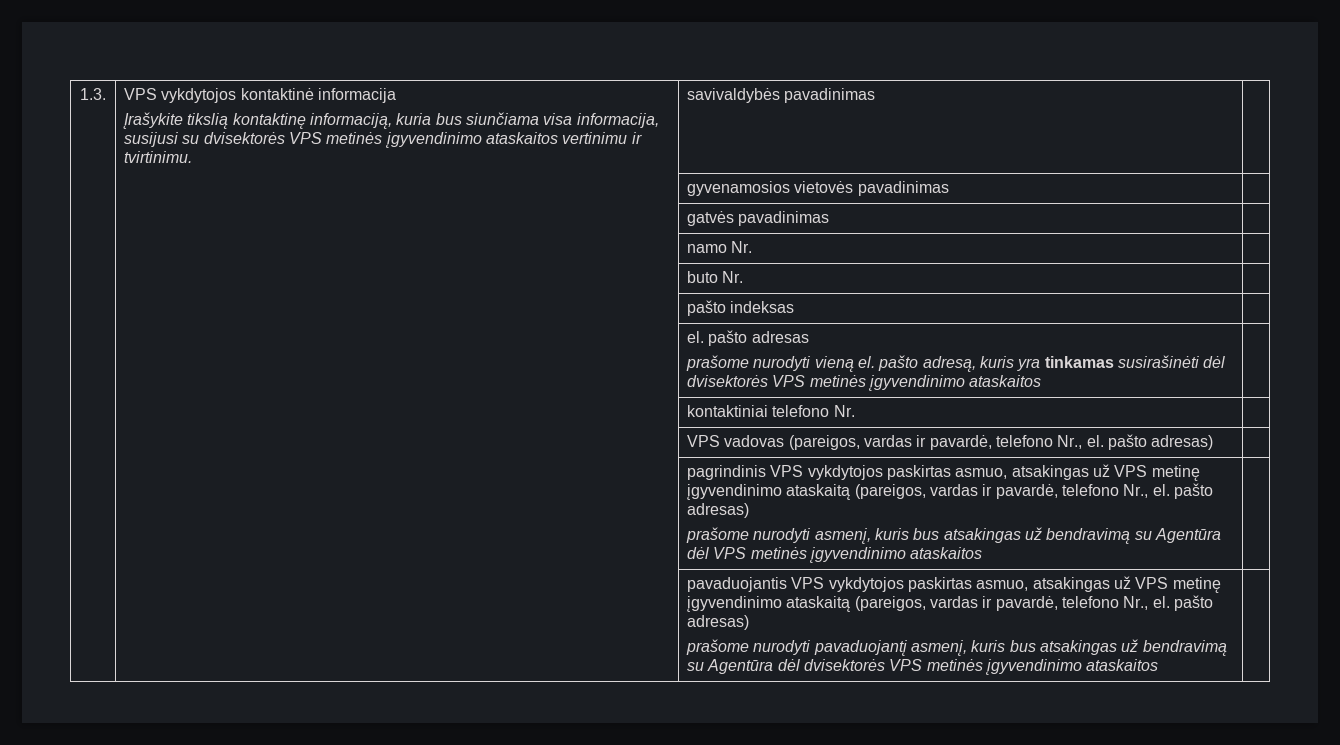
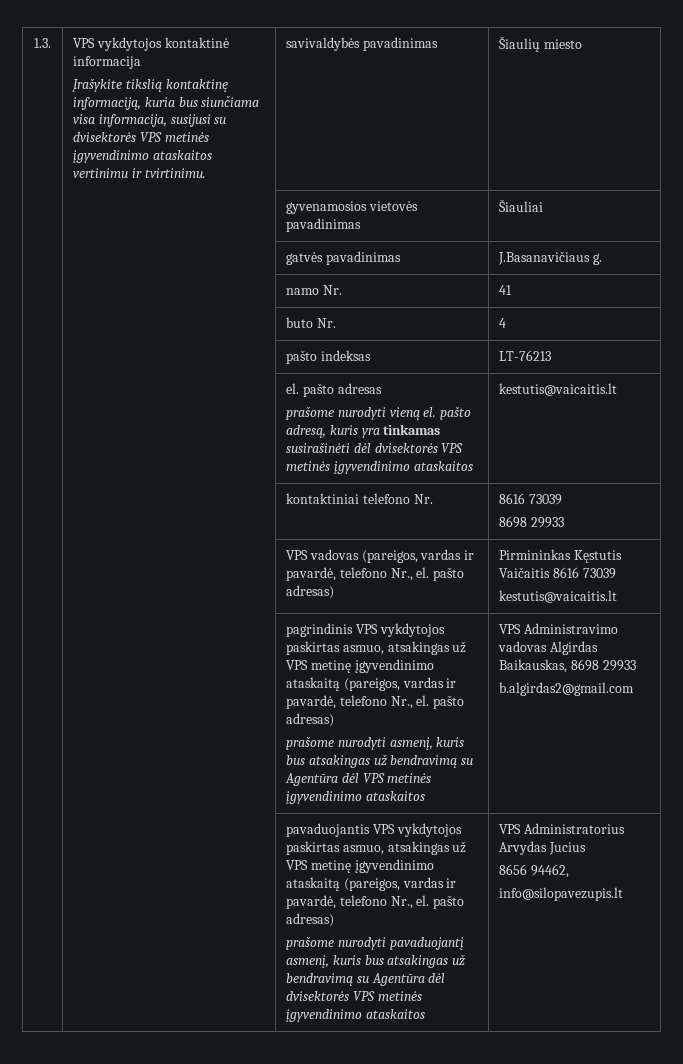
  1.3. | VPS vykdytojos kontaktinė informacija
- Įrašykite tikslią kontaktinę informaciją, kuria bus siunčiama visa informacija, susijusi su dvisektorės VPS metinės įgyvendinimo ataskaitos vertinimu ir tvirtinimu. | savivaldybės pavadinimas |
+ Įrašykite tikslią kontaktinę informaciją, kuria bus siunčiama visa informacija, susijusi su dvisektorės VPS metinės įgyvendinimo ataskaitos vertinimu ir tvirtinimu. | savivaldybės pavadinimas | Šiaulių miesto
- | | gyvenamosios vietovės pavadinimas |
+ | | gyvenamosios vietovės pavadinimas | Šiauliai
- | | gatvės pavadinimas |
+ | | gatvės pavadinimas | J.Basanavičiaus g.
- | | namo Nr. |
+ | | namo Nr. | 41
- | | buto Nr. |
+ | | buto Nr. | 4
- | | pašto indeksas |
+ | | pašto indeksas | LT-76213
  | | el. pašto adresas
- prašome nurodyti vieną el. pašto adresą, kuris yra tinkamas susirašinėti dėl dvisektorės VPS metinės įgyvendinimo ataskaitos |
+ prašome nurodyti vieną el. pašto adresą, kuris yra tinkamas susirašinėti dėl dvisektorės VPS metinės įgyvendinimo ataskaitos | kestutis@vaicaitis.lt
- | | kontaktiniai telefono Nr. |
+ | | kontaktiniai telefono Nr. | 8616 73039
+ 8698 29933
- | | VPS vadovas (pareigos, vardas ir pavardė, telefono Nr., el. pašto adresas) |
+ | | VPS vadovas (pareigos, vardas ir pavardė, telefono Nr., el. pašto adresas) | Pirmininkas Kęstutis Vaičaitis 8616 73039
+ kestutis@vaicaitis.lt
+ VPS Administravimo vadovas Algirdas Baikauskas, 8698 29933
+ b.algirdas2@gmail.com
+ VPS Administratorius Arvydas Jucius
+ 8656 94462,
+ info@silopavezupis.lt

